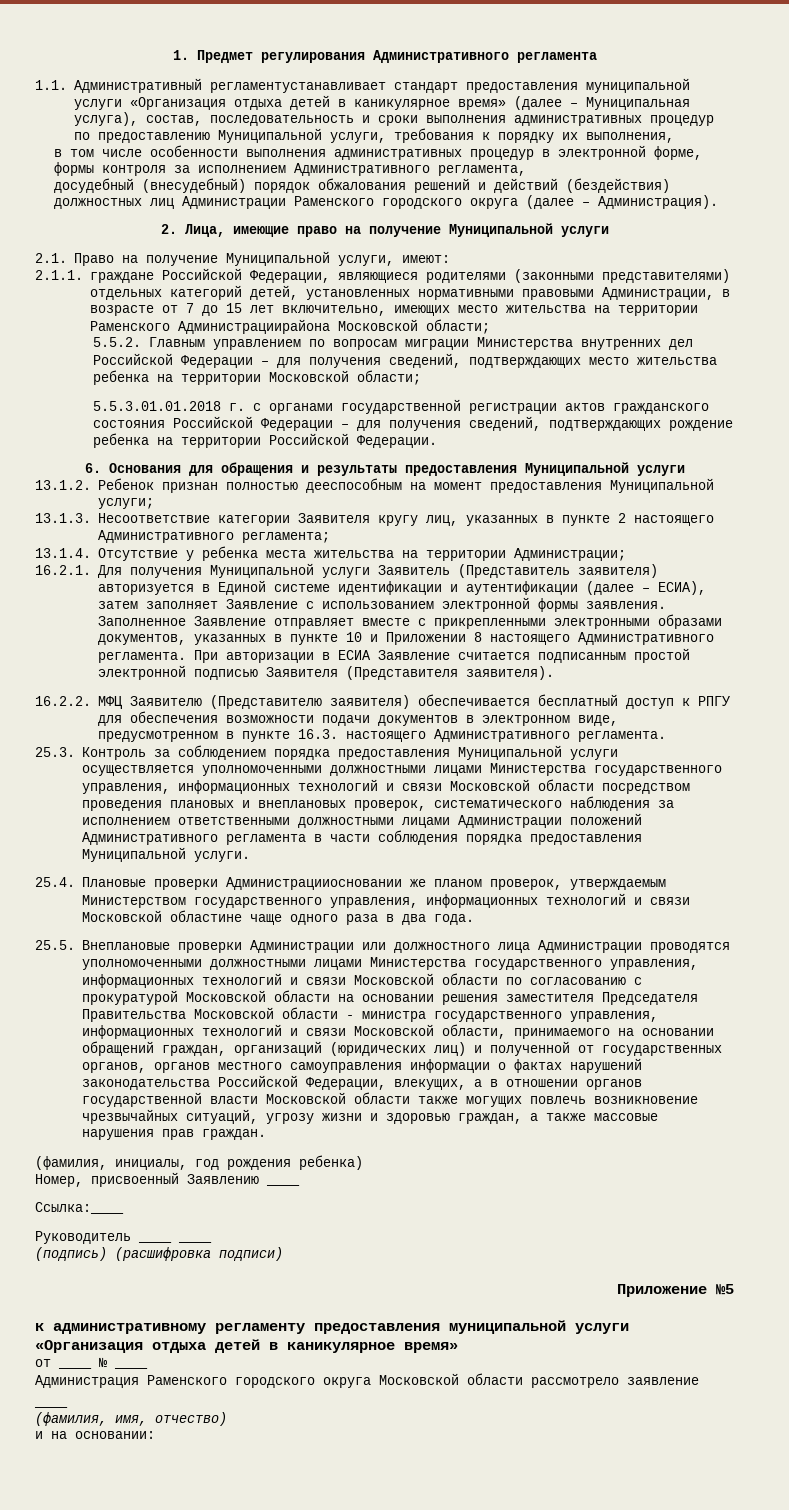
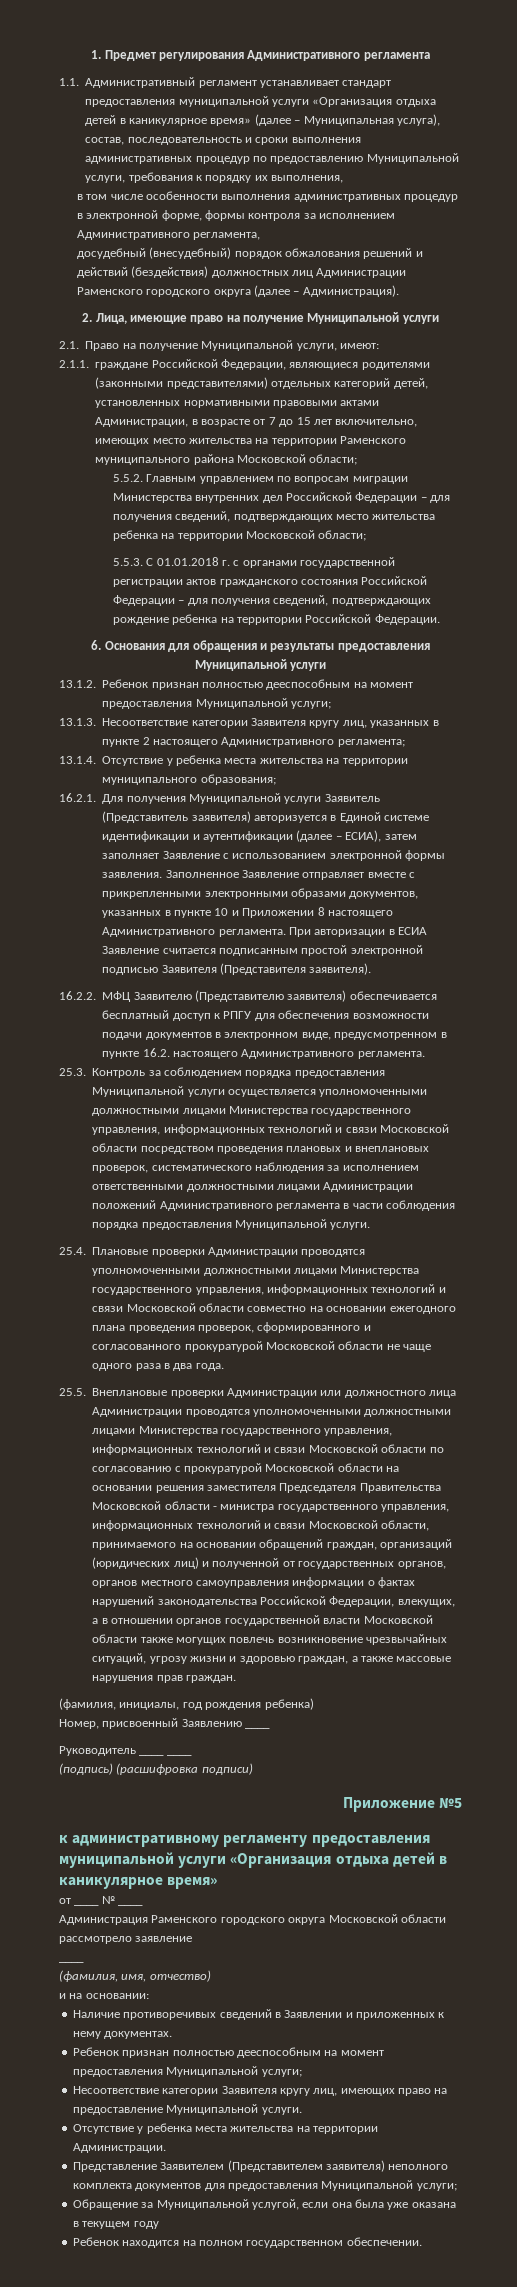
- 1.1. Административный регламентустанавливает стандарт предоставления муниципальной услуги «Организация отдыха детей в каникулярное время» (далее – Муниципальная услуга), состав, последовательность и сроки выполнения административных процедур по предоставлению Муниципальной услуги, требования к порядку их выполнения,
+ 1.1. Административный регламент устанавливает стандарт предоставления муниципальной услуги «Организация отдыха детей в каникулярное время» (далее – Муниципальная услуга), состав, последовательность и сроки выполнения административных процедур по предоставлению Муниципальной услуги, требования к порядку их выполнения,
- 2.1.1. граждане Российской Федерации, являющиеся родителями (законными представителями) отдельных категорий детей, установленных нормативными правовыми Администрации, в возрасте от 7 до 15 лет включительно, имеющих место жительства на территории Раменского Администрациирайона Московской области;
+ 2.1.1. граждане Российской Федерации, являющиеся родителями (законными представителями) отдельных категорий детей, установленных нормативными правовыми актами Администрации, в возрасте от 7 до 15 лет включительно, имеющих место жительства на территории Раменского муниципального района Московской области;
- 5.5.3.01.01.2018 г. с органами государственной регистрации актов гражданского состояния Российской Федерации – для получения сведений, подтверждающих рождение ребенка на территории Российской Федерации.
+ 5.5.3. С 01.01.2018 г. с органами государственной регистрации актов гражданского состояния Российской Федерации – для получения сведений, подтверждающих рождение ребенка на территории Российской Федерации.
- 13.1.4. Отсутствие у ребенка места жительства на территории Администрации;
+ 13.1.4. Отсутствие у ребенка места жительства на территории муниципального образования;
- 16.2.2. МФЦ Заявителю (Представителю заявителя) обеспечивается бесплатный доступ к РПГУ для обеспечения возможности подачи документов в электронном виде, предусмотренном в пункте 16.3. настоящего Административного регламента.
+ 16.2.2. МФЦ Заявителю (Представителю заявителя) обеспечивается бесплатный доступ к РПГУ для обеспечения возможности подачи документов в электронном виде, предусмотренном в пункте 16.2. настоящего Административного регламента.
- 25.4. Плановые проверки Администрацииосновании же планом проверок, утверждаемым Министерством государственного управления, информационных технологий и связи Московской областине чаще одного раза в два года.
+ 25.4. Плановые проверки Администрации проводятся уполномоченными должностными лицами Министерства государственного управления, информационных технологий и связи Московской области совместно на основании ежегодного плана проведения проверок, сформированного и согласованного прокуратурой Московской области не чаще одного раза в два года.
- Ссылка:____
+ Наличие противоречивых сведений в Заявлении и приложенных к нему документах.
+ Ребенок признан полностью дееспособным на момент предоставления Муниципальной услуги;
+ Несоответствие категории Заявителя кругу лиц, имеющих право на предоставление Муниципальной услуги.
+ Отсутствие у ребенка места жительства на территории Администрации.
+ Представление Заявителем (Представителем заявителя) неполного комплекта документов для предоставления Муниципальной услуги;
+ Обращение за Муниципальной услугой, если она была уже оказана в текущем году
+ Ребенок находится на полном государственном обеспечении.

